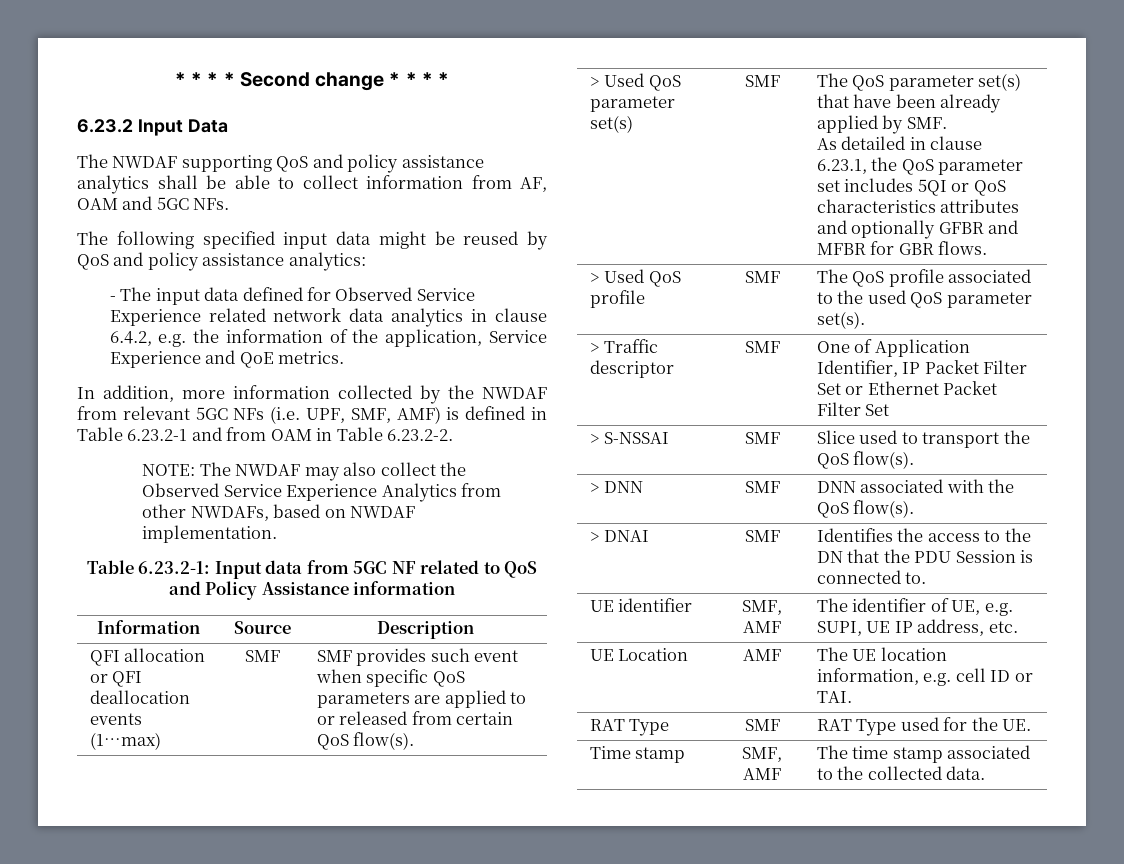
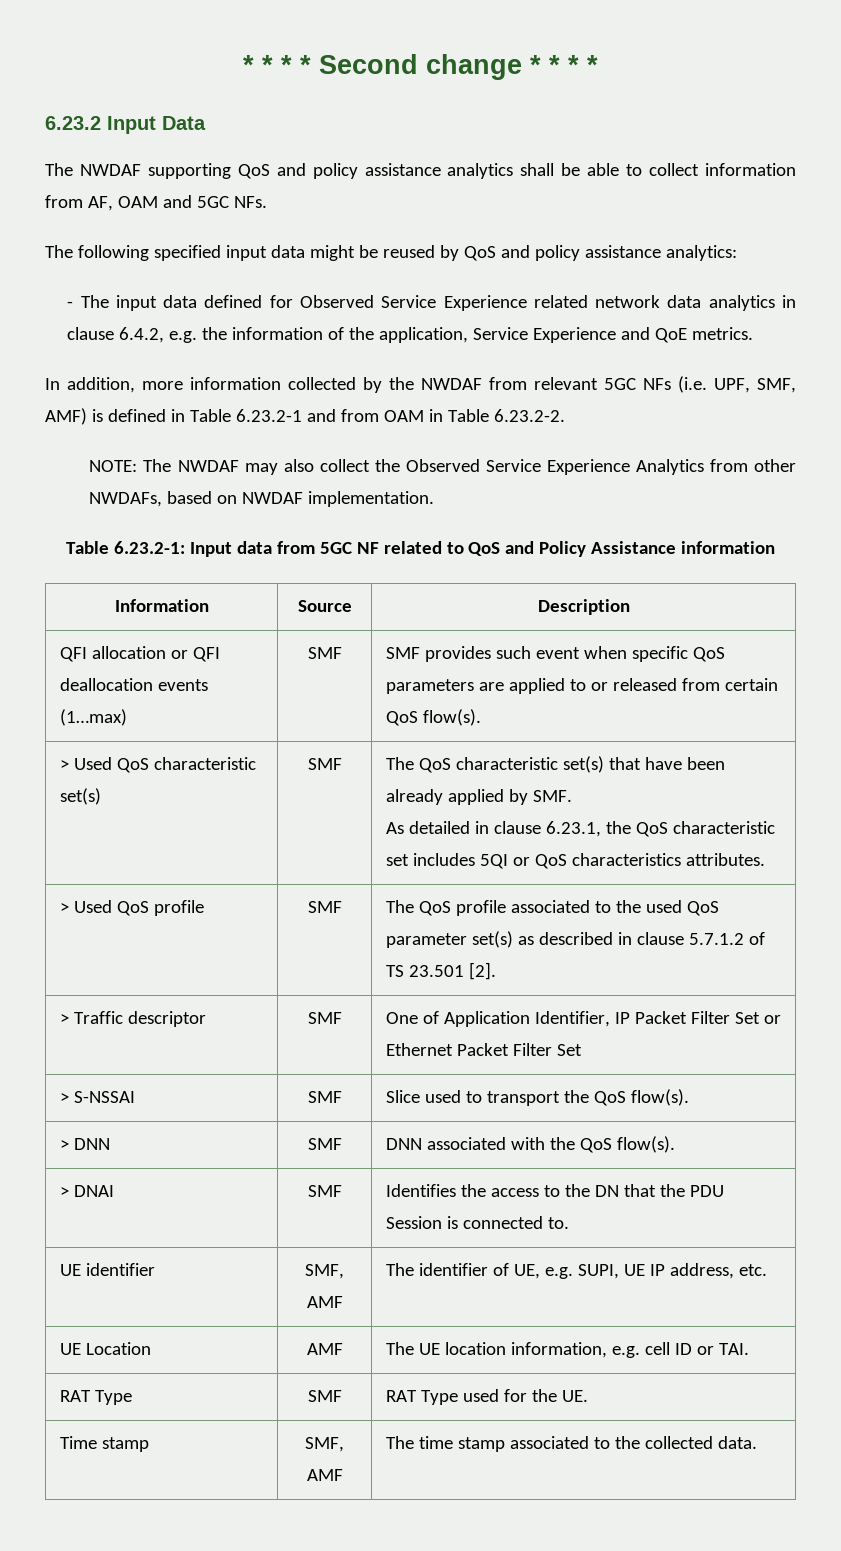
- > Used QoS parameter set(s) | SMF | The QoS parameter set(s) that have been already applied by SMF.
- As detailed in clause 6.23.1, the QoS parameter set includes 5QI or QoS characteristics attributes and optionally GFBR and MFBR for GBR flows.
+ > Used QoS characteristic set(s) | SMF | The QoS characteristic set(s) that have been already applied by SMF.
+ As detailed in clause 6.23.1, the QoS characteristic set includes 5QI or QoS characteristics attributes.
- > Used QoS profile | SMF | The QoS profile associated to the used QoS parameter set(s).
+ > Used QoS profile | SMF | The QoS profile associated to the used QoS parameter set(s) as described in clause 5.7.1.2 of TS 23.501 [2].

